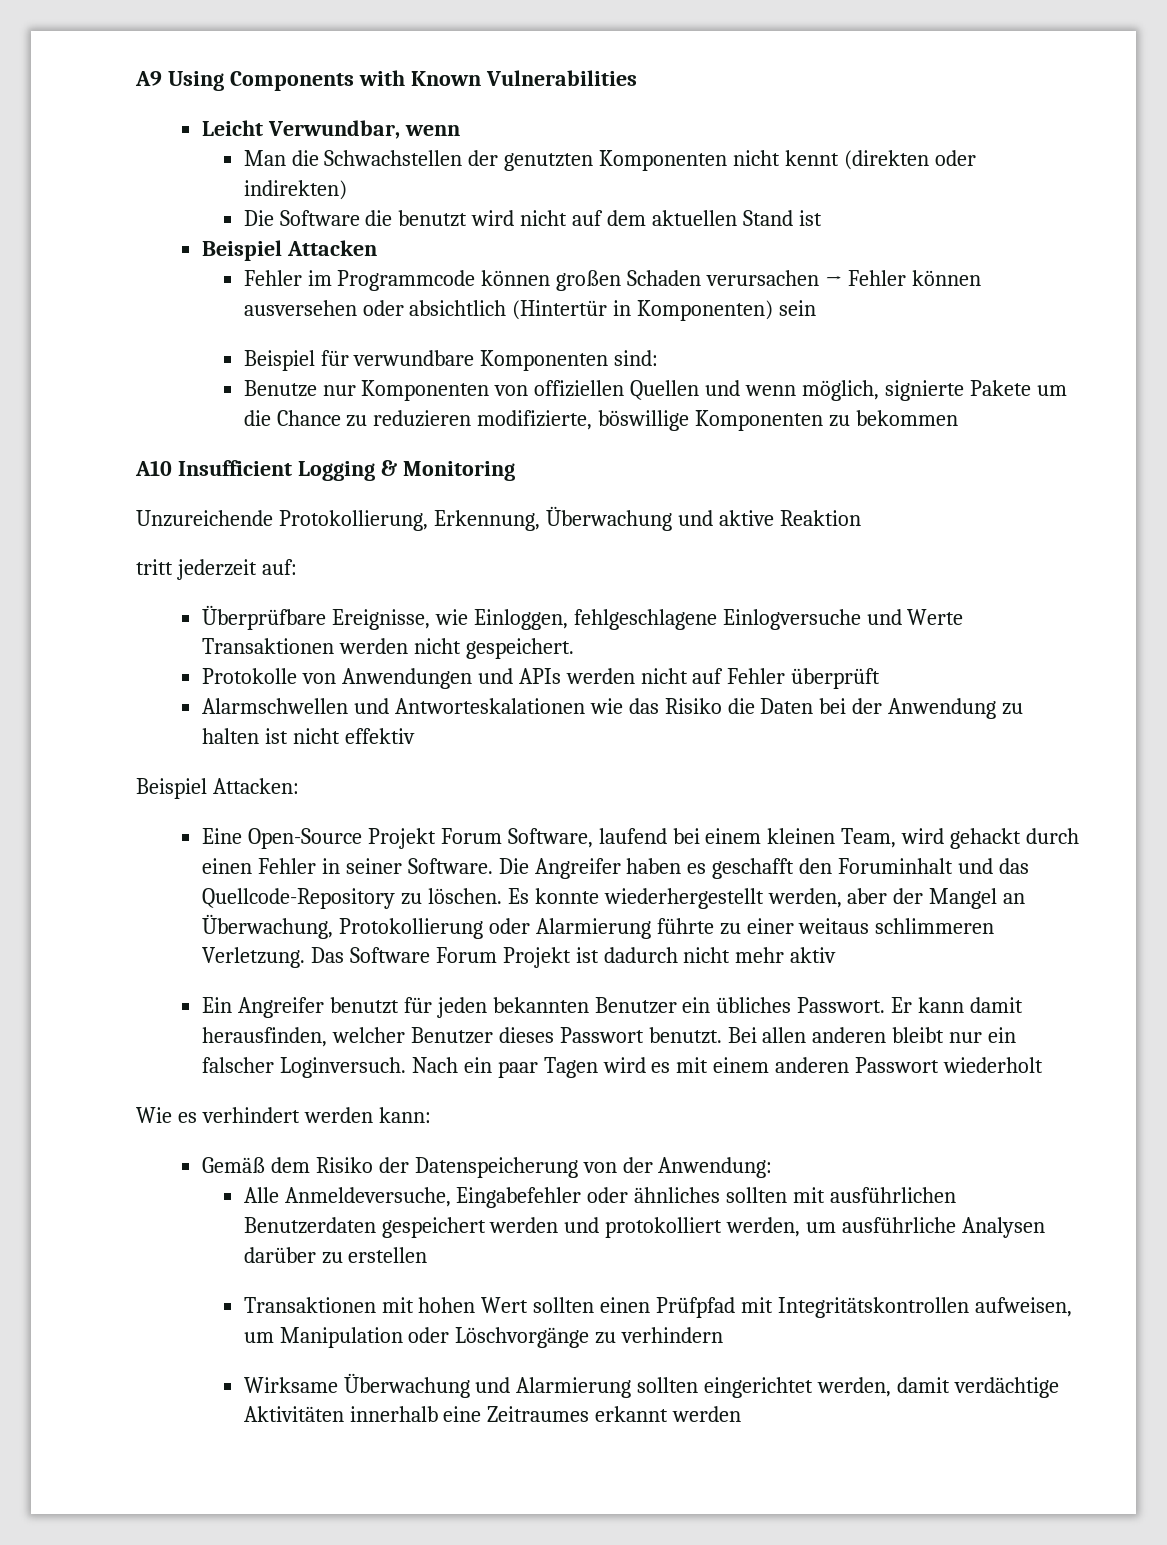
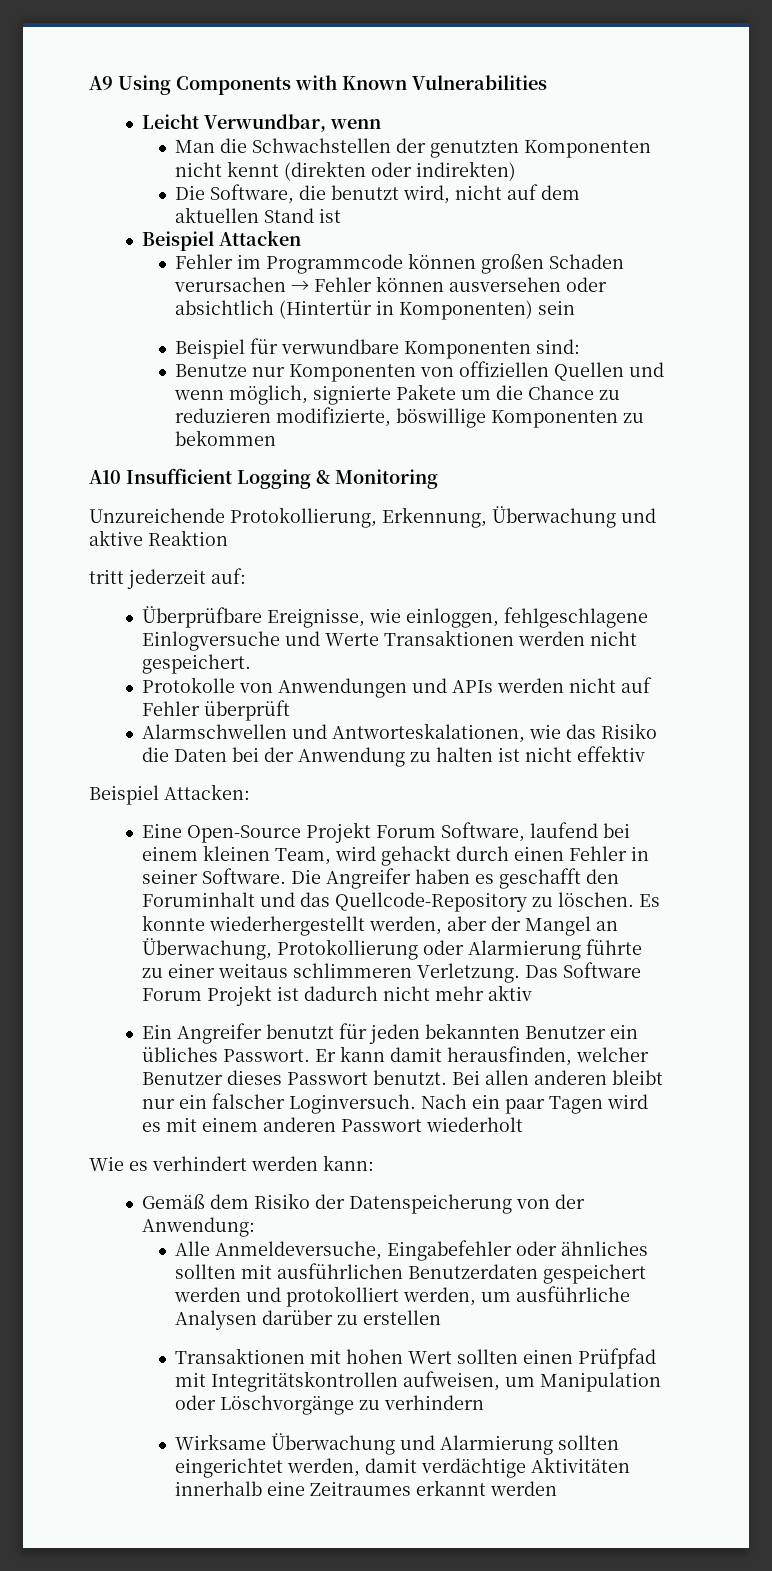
- Die Software die benutzt wird nicht auf dem aktuellen Stand ist
+ Die Software, die benutzt wird, nicht auf dem aktuellen Stand ist
- Überprüfbare Ereignisse, wie Einloggen, fehlgeschlagene Einlogversuche und Werte Transaktionen werden nicht gespeichert.
+ Überprüfbare Ereignisse, wie einloggen, fehlgeschlagene Einlogversuche und Werte Transaktionen werden nicht gespeichert.
- Alarmschwellen und Antworteskalationen wie das Risiko die Daten bei der Anwendung zu halten ist nicht effektiv
+ Alarmschwellen und Antworteskalationen, wie das Risiko die Daten bei der Anwendung zu halten ist nicht effektiv

